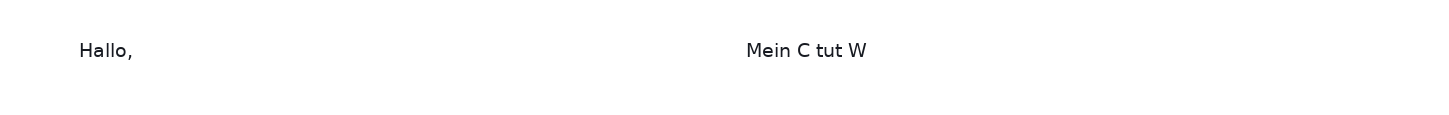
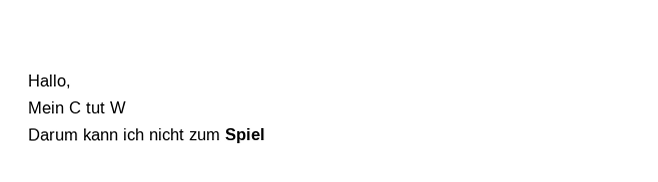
+ Darum kann ich nicht zum Spiel

